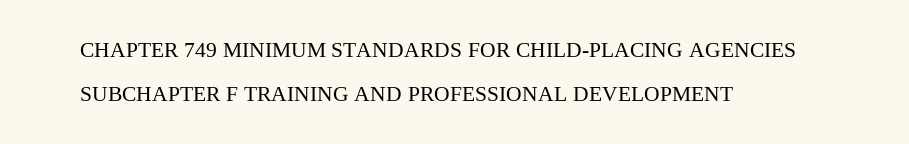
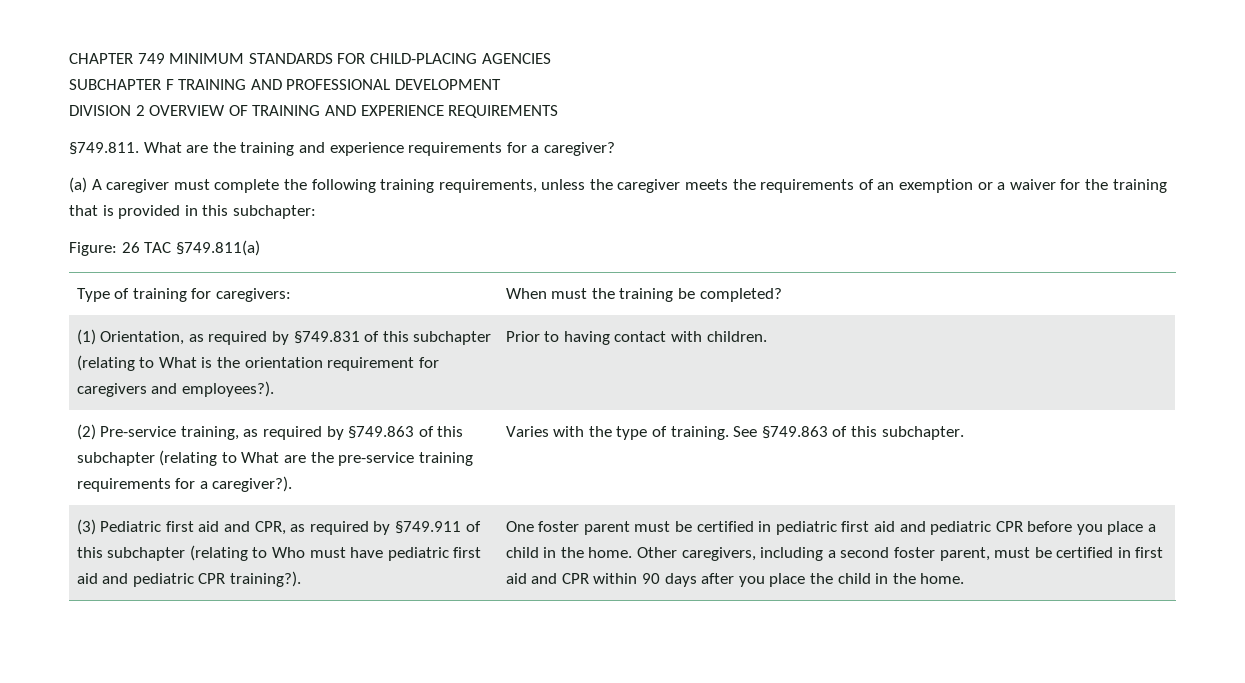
+ DIVISION 2 OVERVIEW OF TRAINING AND EXPERIENCE REQUIREMENTS
+ §749.811. What are the training and experience requirements for a caregiver?
+ (a) A caregiver must complete the following training requirements, unless the caregiver meets the requirements of an exemption or a waiver for the training that is provided in this subchapter:
+ Figure: 26 TAC §749.811(a)
+ Type of training for caregivers: | When must the training be completed?
+ (1) Orientation, as required by §749.831 of this subchapter (relating to What is the orientation requirement for caregivers and employees?). | Prior to having contact with children.
+ (2) Pre-service training, as required by §749.863 of this subchapter (relating to What are the pre-service training requirements for a caregiver?). | Varies with the type of training. See §749.863 of this subchapter.
+ (3) Pediatric first aid and CPR, as required by §749.911 of this subchapter (relating to Who must have pediatric first aid and pediatric CPR training?). | One foster parent must be certified in pediatric first aid and pediatric CPR before you place a child in the home. Other caregivers, including a second foster parent, must be certified in first aid and CPR within 90 days after you place the child in the home.

